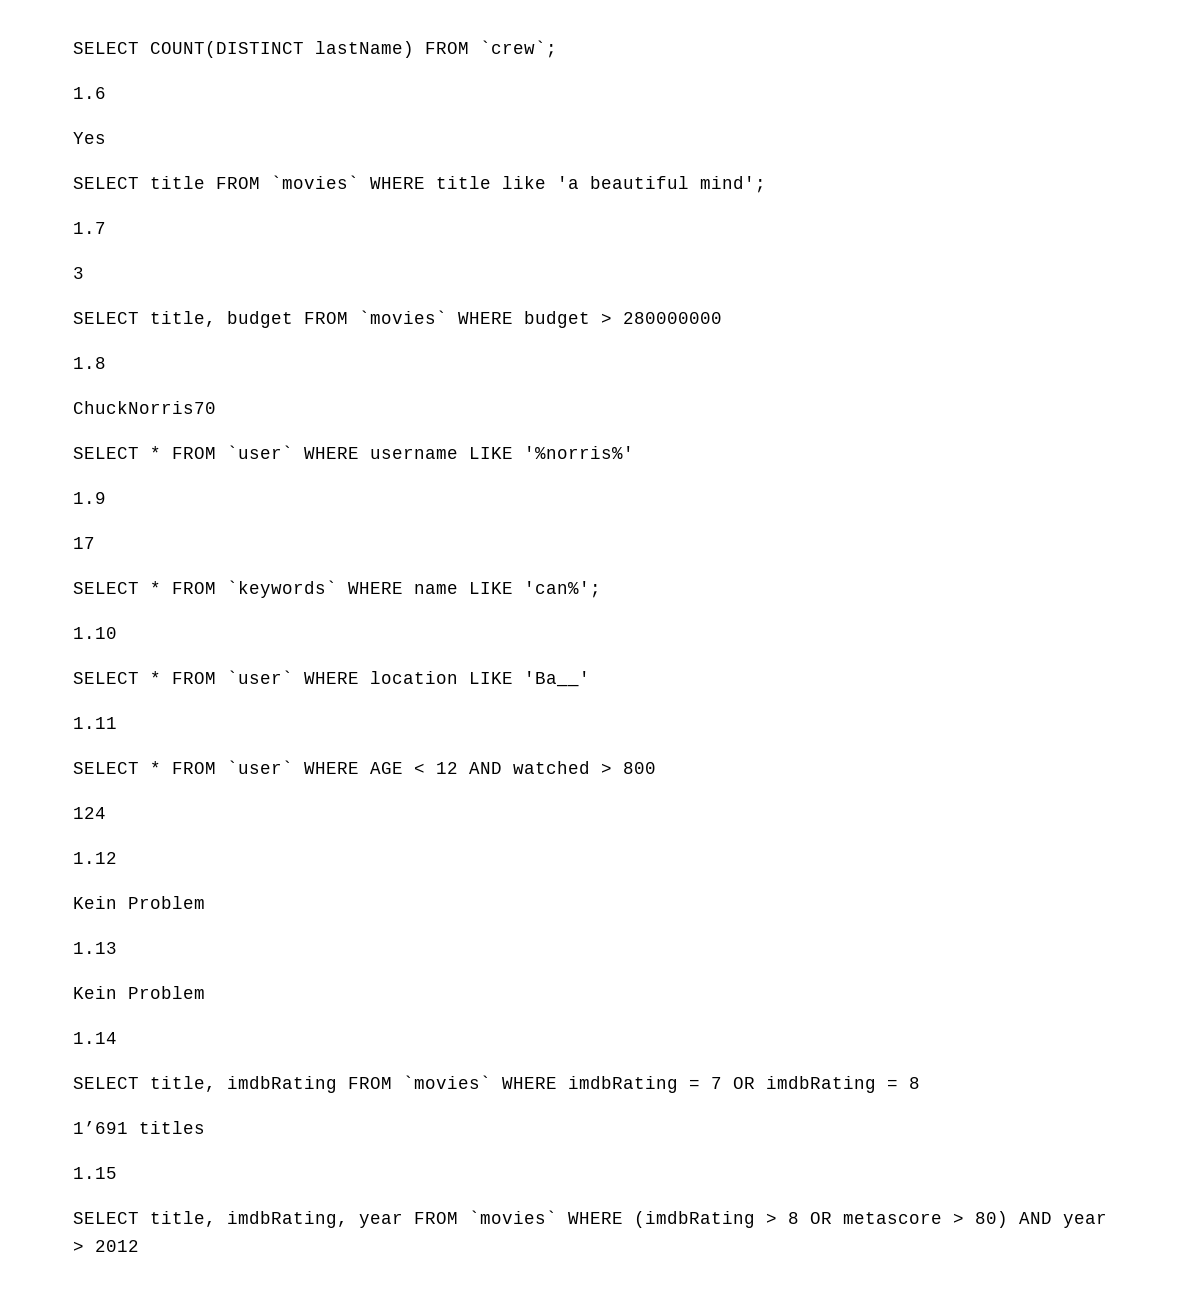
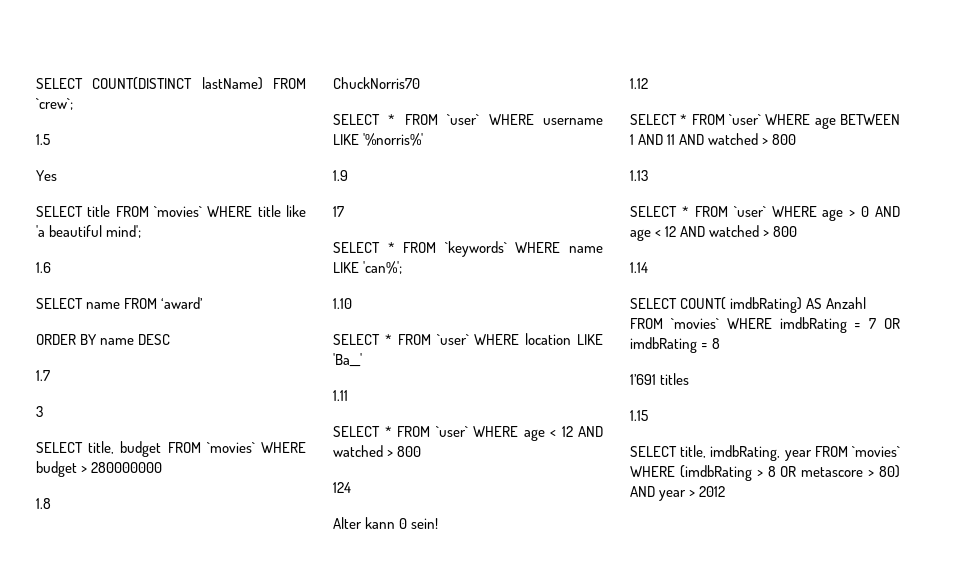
- 1.6
+ 1.5
+ 1.6
+ SELECT name FROM ‘award’
+ ORDER BY name DESC
- SELECT * FROM `user` WHERE AGE < 12 AND watched > 800
+ SELECT * FROM `user` WHERE age < 12 AND watched > 800
+ Alter kann 0 sein!
  1.12
- Kein Problem
+ SELECT * FROM `user` WHERE age BETWEEN 1 AND 11 AND watched > 800
  1.13
- Kein Problem
+ SELECT * FROM `user` WHERE age > 0 AND age < 12 AND watched > 800
  1.14
- SELECT title, imdbRating FROM `movies` WHERE imdbRating = 7 OR imdbRating = 8
+ SELECT COUNT( imdbRating) AS Anzahl FROM `movies` WHERE imdbRating = 7 OR imdbRating = 8

